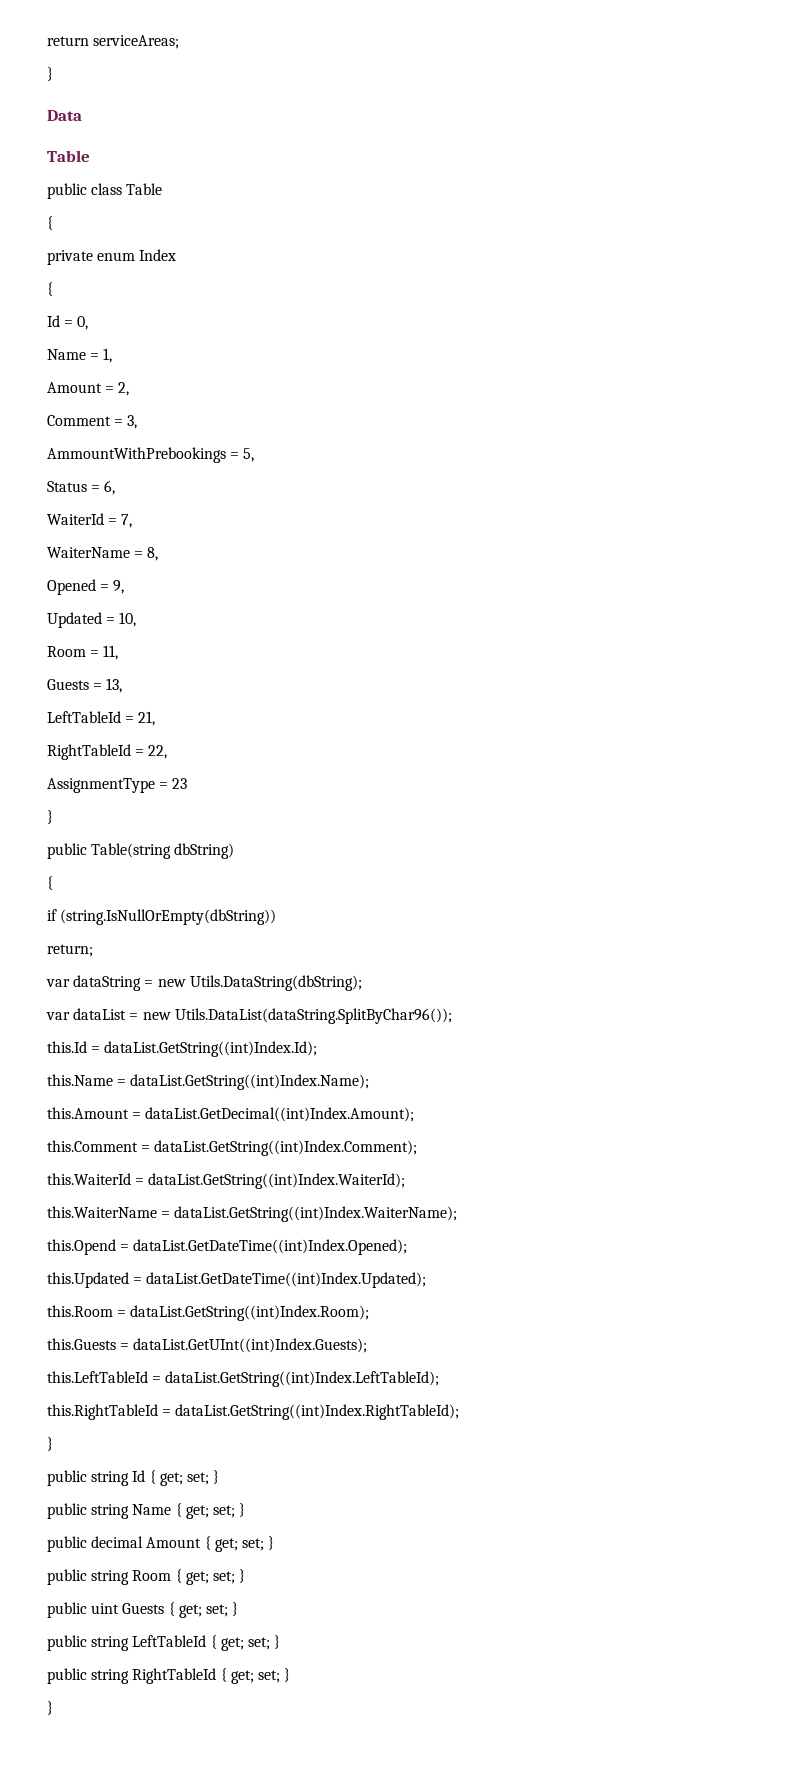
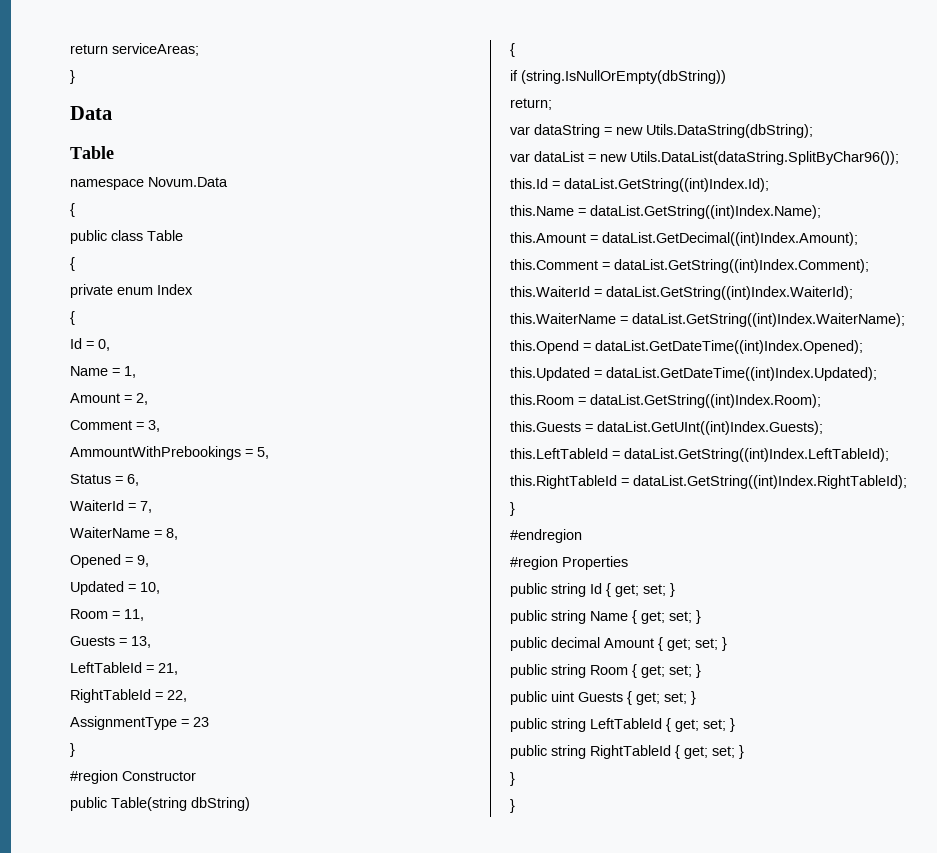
+ namespace Novum.Data
+ {
+ #region Constructor
+ #endregion
+ #region Properties
  public string RightTableId { get; set; }
+ }

